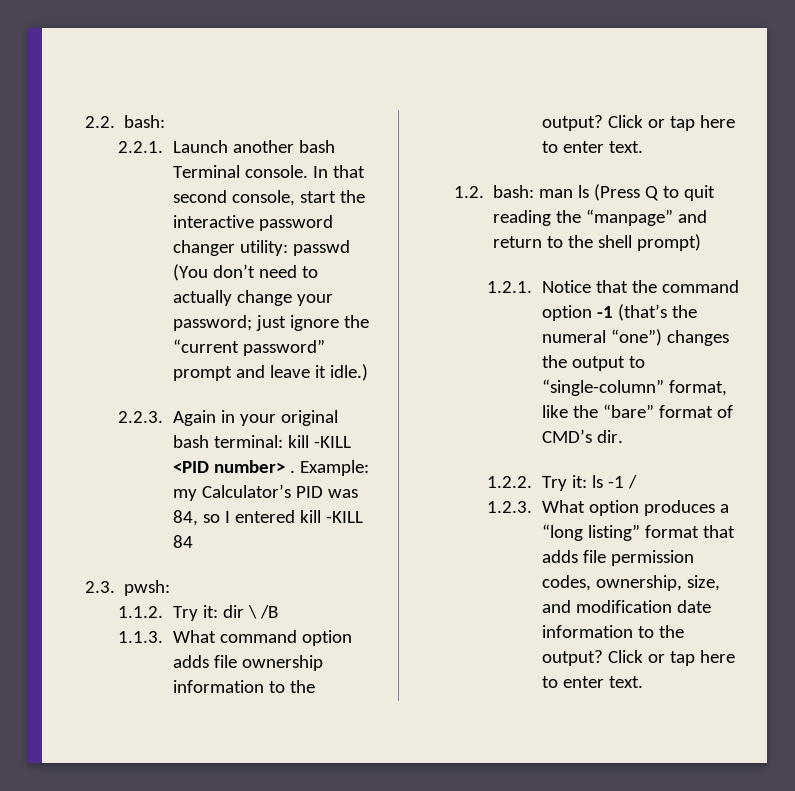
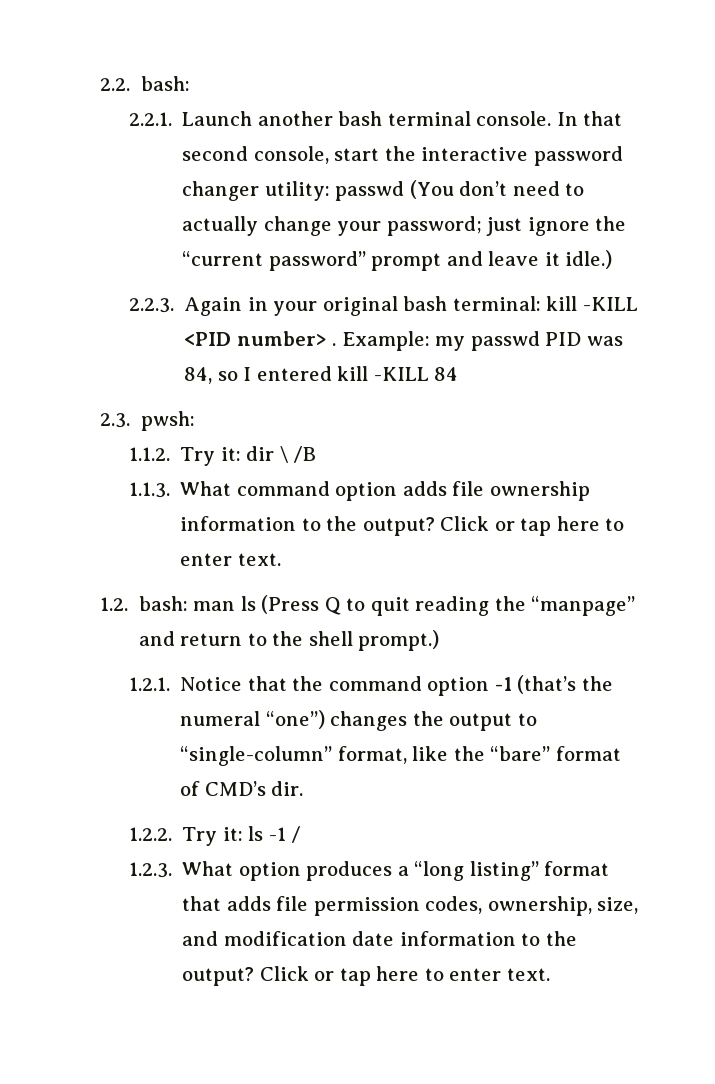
- 2.2.1. Launch another bash Terminal console.
+ 2.2.1. Launch another bash terminal console.
- Example: my Calculator’s PID was 84, so I entered kill -KILL 84
+ Example: my passwd PID was 84, so I entered kill -KILL 84
- 1.2. bash: man ls (Press Q to quit reading the “manpage” and return to the shell prompt)
+ 1.2. bash: man ls (Press Q to quit reading the “manpage” and return to the shell prompt.)

